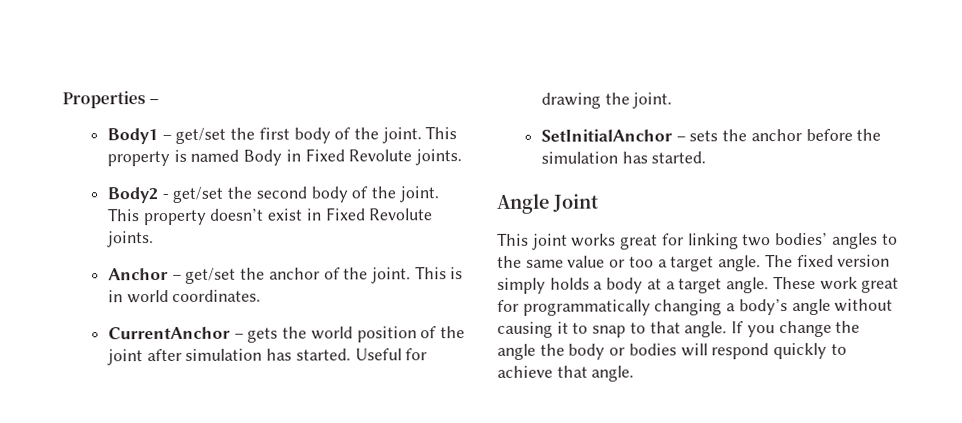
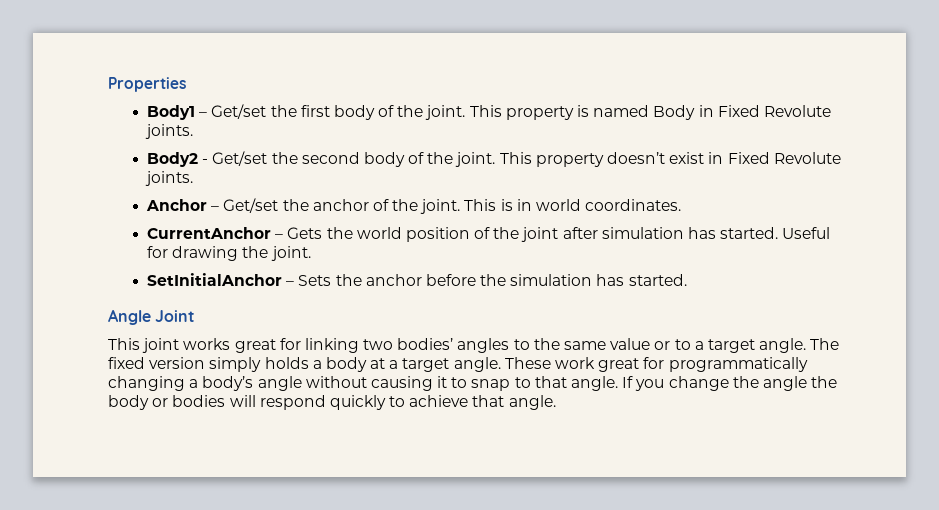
- Properties –
+ Properties
- Body1 – get/set the first body of the joint.
+ Body1 – Get/set the first body of the joint.
- Body2 - get/set the second body of the joint.
+ Body2 - Get/set the second body of the joint.
- Anchor – get/set the anchor of the joint.
+ Anchor – Get/set the anchor of the joint.
- CurrentAnchor – gets the world position of the joint after simulation has started.
+ CurrentAnchor – Gets the world position of the joint after simulation has started.
- SetInitialAnchor – sets the anchor before the simulation has started.
+ SetInitialAnchor – Sets the anchor before the simulation has started.
- This joint works great for linking two bodies’ angles to the same value or too a target angle.
+ This joint works great for linking two bodies’ angles to the same value or to a target angle.

